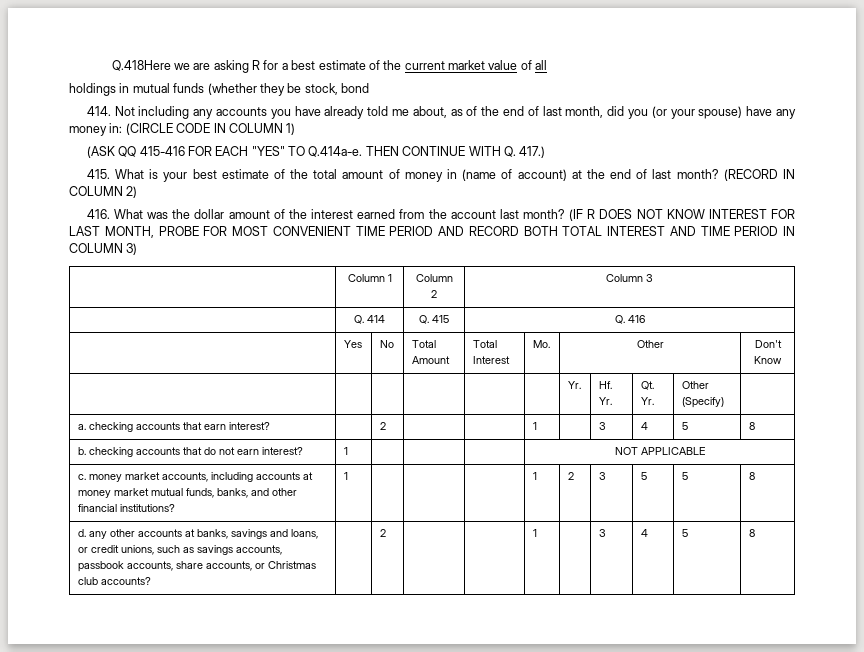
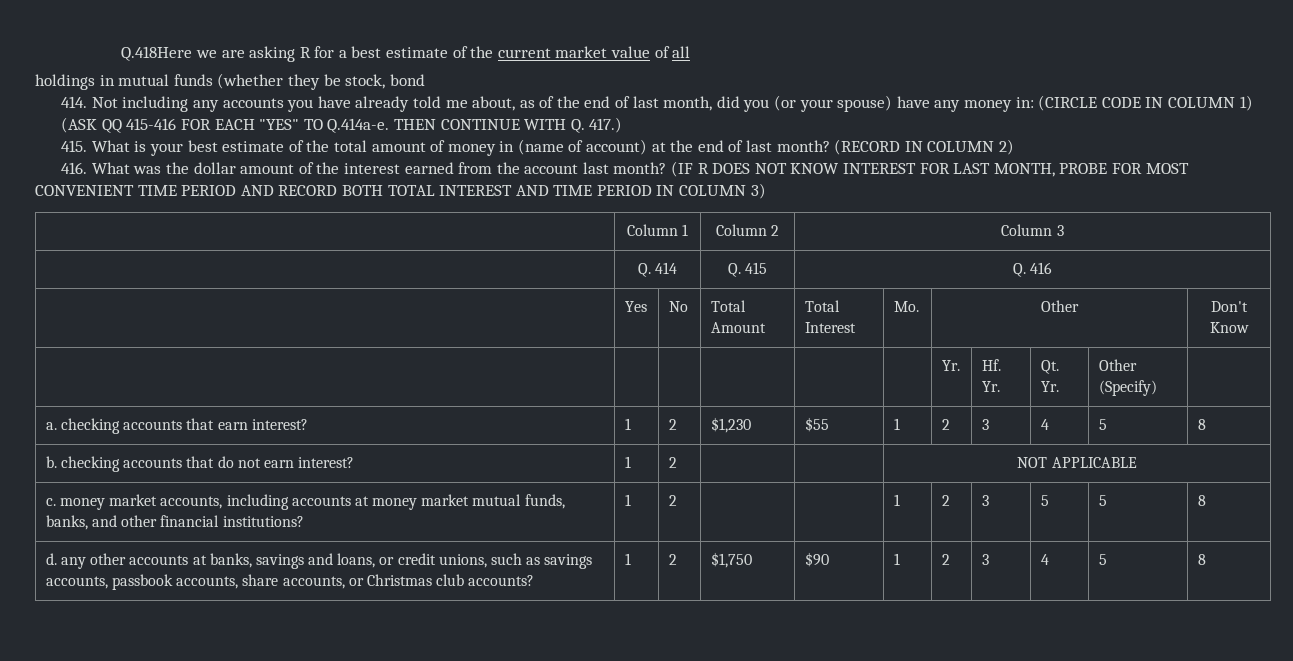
- a. checking accounts that earn interest? | | 2 | | | 1 | | 3 | 4 | 5 | 8
+ a. checking accounts that earn interest? | 1 | 2 | $1,230 | $55 | 1 | 2 | 3 | 4 | 5 | 8
- b. checking accounts that do not earn interest? | 1 | | | | NOT APPLICABLE
+ b. checking accounts that do not earn interest? | 1 | 2 | | | NOT APPLICABLE
- c. money market accounts, including accounts at money market mutual funds, banks, and other financial institutions? | 1 | | | | 1 | 2 | 3 | 5 | 5 | 8
+ c. money market accounts, including accounts at money market mutual funds, banks, and other financial institutions? | 1 | 2 | | | 1 | 2 | 3 | 5 | 5 | 8
- d. any other accounts at banks, savings and loans, or credit unions, such as savings accounts, passbook accounts, share accounts, or Christmas club accounts? | | 2 | | | 1 | | 3 | 4 | 5 | 8
+ d. any other accounts at banks, savings and loans, or credit unions, such as savings accounts, passbook accounts, share accounts, or Christmas club accounts? | 1 | 2 | $1,750 | $90 | 1 | 2 | 3 | 4 | 5 | 8

